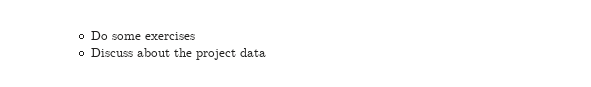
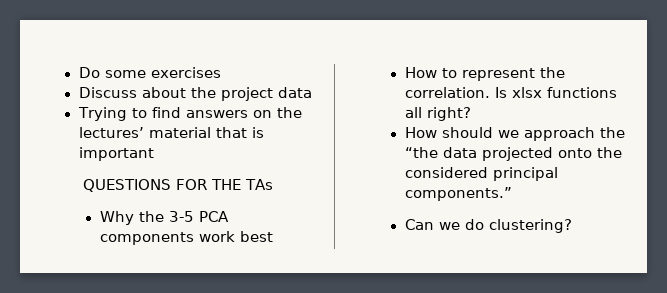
+ Trying to find answers on the lectures’ material that is important
+ QUESTIONS FOR THE TAs
+ Why the 3-5 PCA components work best
+ How to represent the correlation. Is xlsx functions all right?
+ How should we approach the “the data projected onto the considered principal components.”
+ Can we do clustering?

